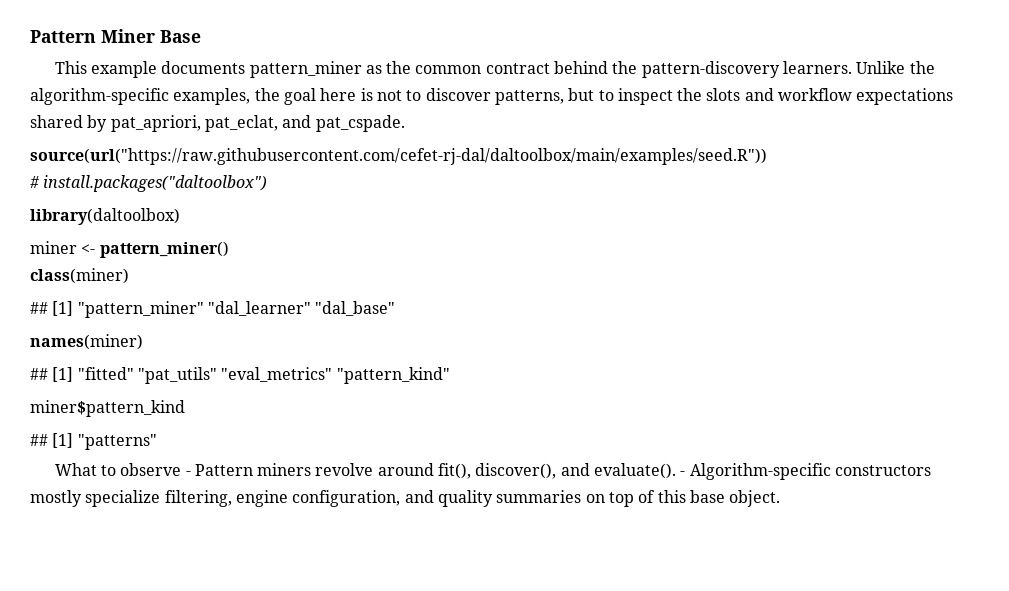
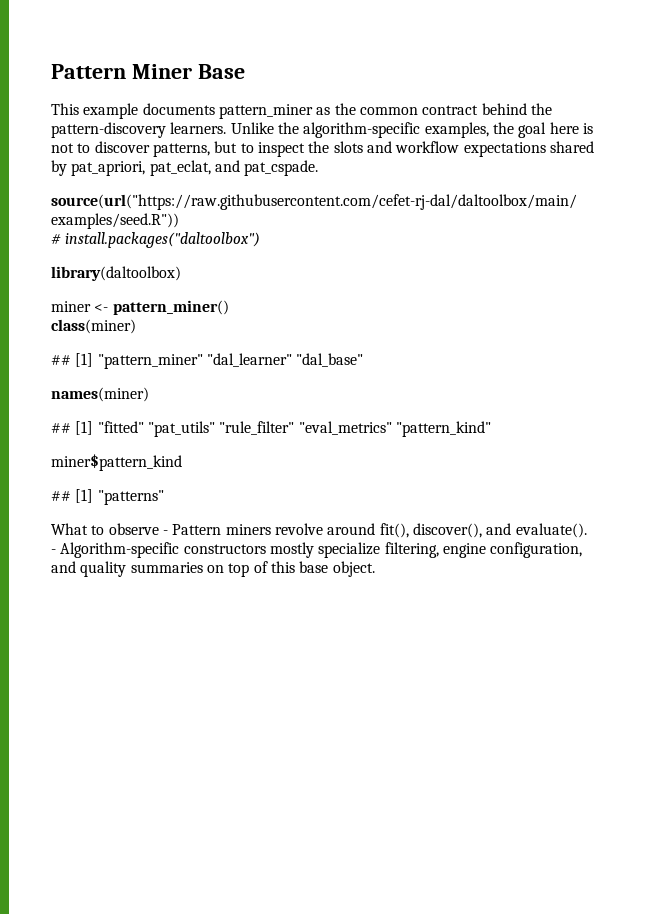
- ## [1] "fitted" "pat_utils" "eval_metrics" "pattern_kind"
+ ## [1] "fitted" "pat_utils" "rule_filter" "eval_metrics" "pattern_kind"

